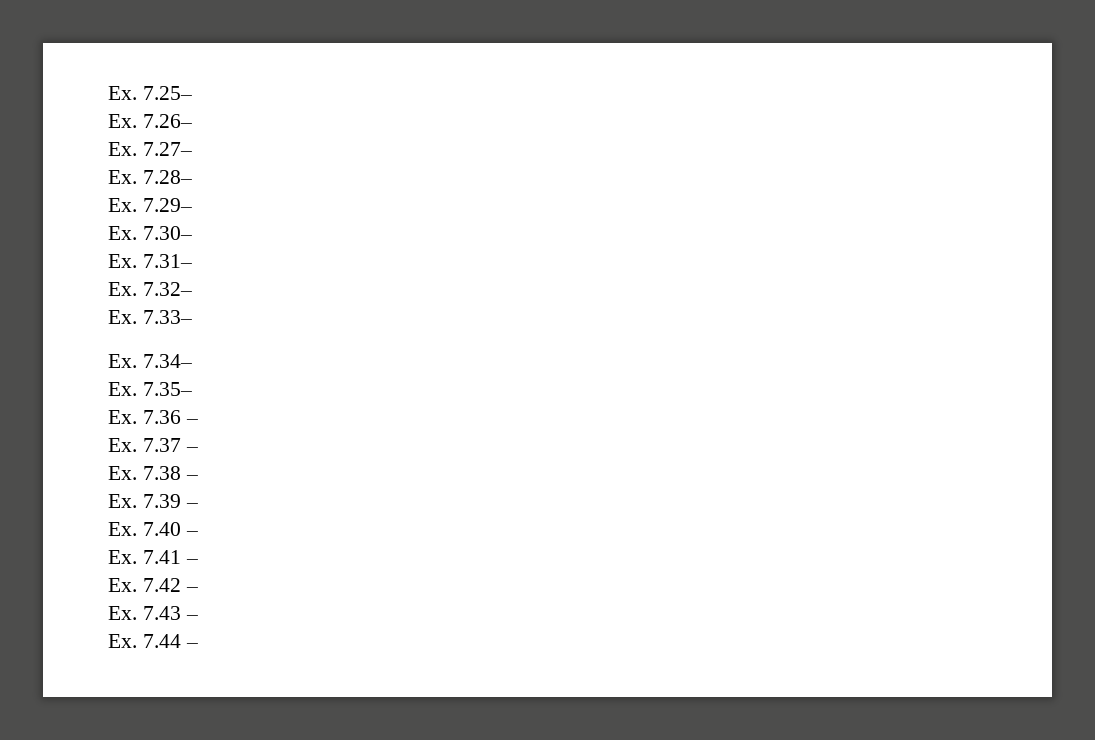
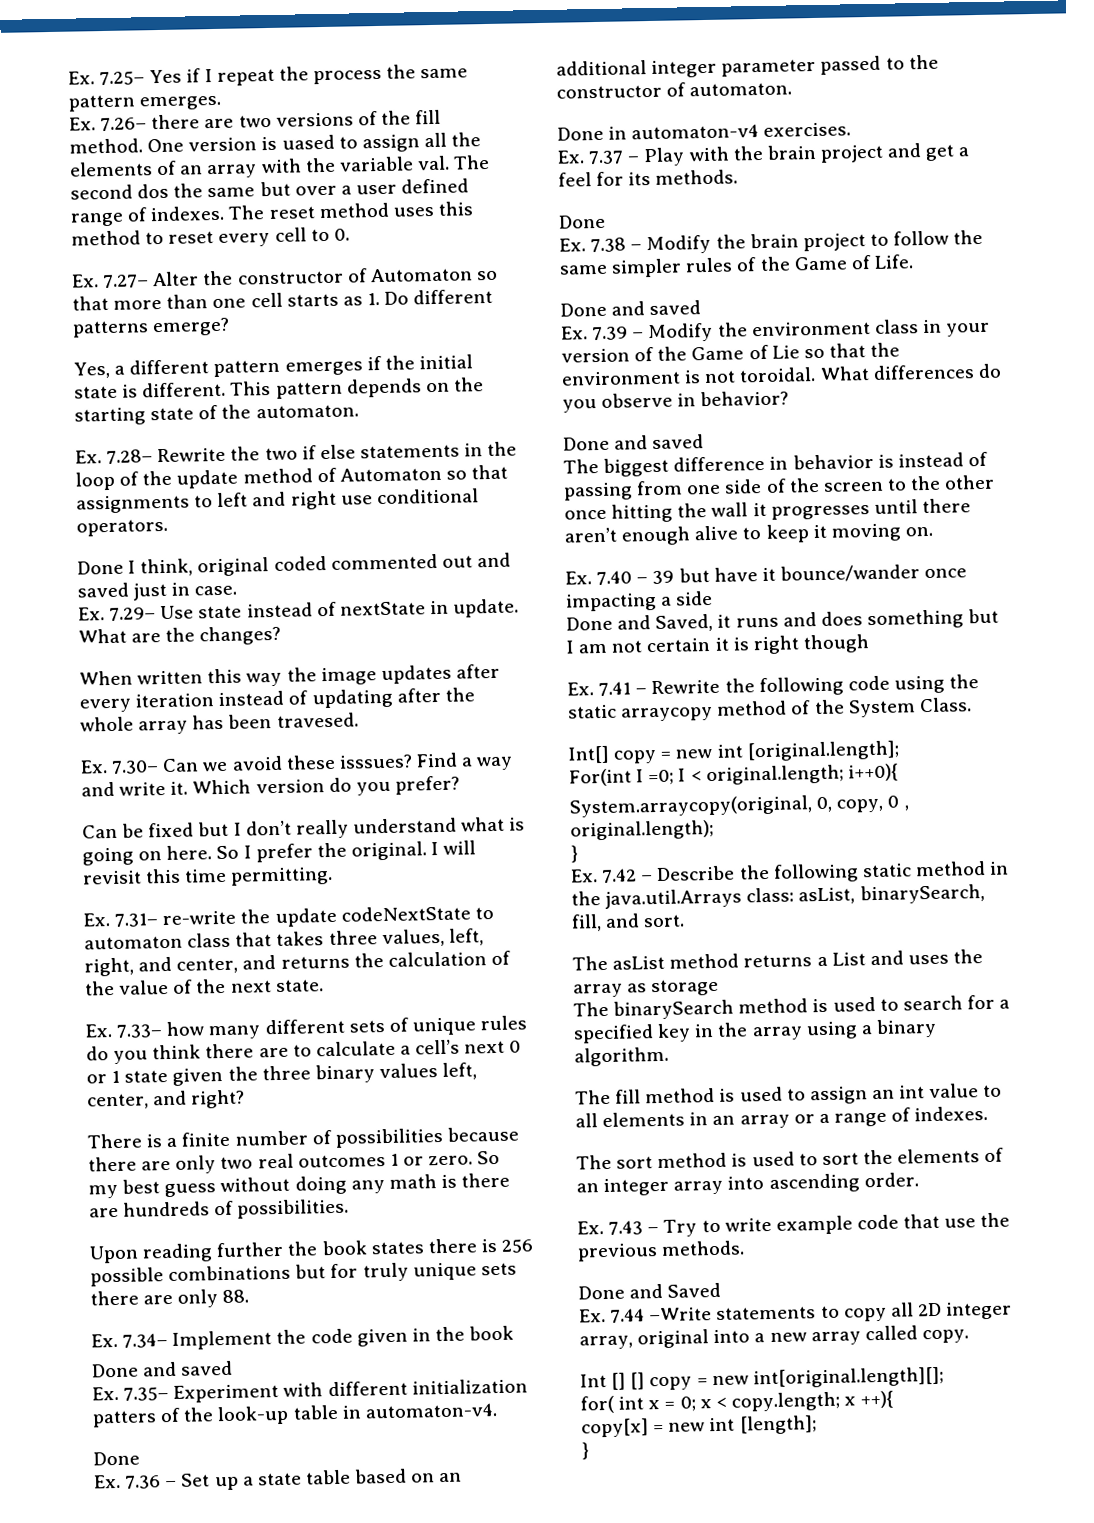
- Ex. 7.25–
- Ex. 7.26–
- Ex. 7.27–
- Ex. 7.28–
- Ex. 7.29–
- Ex. 7.30–
- Ex. 7.31–
- Ex. 7.32–
- Ex. 7.33–
- Ex. 7.34–
- Ex. 7.35–
- Ex. 7.36 –
- Ex. 7.37 –
- Ex. 7.38 –
- Ex. 7.39 –
- Ex. 7.40 –
- Ex. 7.41 –
- Ex. 7.42 –
- Ex. 7.43 –
- Ex. 7.44 –
+ Ex. 7.25– Yes if I repeat the process the same pattern emerges.
+ Ex. 7.26– there are two versions of the fill method. One version is uased to assign all the elements of an array with the variable val. The second dos the same but over a user defined range of indexes. The reset method uses this method to reset every cell to 0.
+ Ex. 7.27– Alter the constructor of Automaton so that more than one cell starts as 1. Do different patterns emerge?
+ Yes, a different pattern emerges if the initial state is different. This pattern depends on the starting state of the automaton.
+ Ex. 7.28– Rewrite the two if else statements in the loop of the update method of Automaton so that assignments to left and right use conditional operators.
+ Done I think, original coded commented out and saved just in case.
+ Ex. 7.29– Use state instead of nextState in update. What are the changes?
+ When written this way the image updates after every iteration instead of updating after the whole array has been travesed.
+ Ex. 7.30– Can we avoid these isssues? Find a way and write it. Which version do you prefer?
+ Can be fixed but I don’t really understand what is going on here. So I prefer the original. I will revisit this time permitting.
+ Ex. 7.31– re-write the update codeNextState to automaton class that takes three values, left, right, and center, and returns the calculation of the value of the next state.
+ Ex. 7.33– how many different sets of unique rules do you think there are to calculate a cell’s next 0 or 1 state given the three binary values left, center, and right?
+ There is a finite number of possibilities because there are only two real outcomes 1 or zero. So my best guess without doing any math is there are hundreds of possibilities.
+ Upon reading further the book states there is 256 possible combinations but for truly unique sets there are only 88.
+ Ex. 7.34– Implement the code given in the book
+ Done and saved
+ Ex. 7.35– Experiment with different initialization patters of the look-up table in automaton-v4.
+ Done
+ Ex. 7.36 – Set up a state table based on an additional integer parameter passed to the constructor of automaton.
+ Done in automaton-v4 exercises.
+ Ex. 7.37 – Play with the brain project and get a feel for its methods.
+ Done
+ Ex. 7.38 – Modify the brain project to follow the same simpler rules of the Game of Life.
+ Done and saved
+ Ex. 7.39 – Modify the environment class in your version of the Game of Lie so that the environment is not toroidal. What differences do you observe in behavior?
+ Done and saved
+ The biggest difference in behavior is instead of passing from one side of the screen to the other once hitting the wall it progresses until there aren’t enough alive to keep it moving on.
+ Ex. 7.40 – 39 but have it bounce/wander once impacting a side
+ Done and Saved, it runs and does something but I am not certain it is right though
+ Ex. 7.41 – Rewrite the following code using the static arraycopy method of the System Class.
+ Int[] copy = new int [original.length];
+ For(int I =0; I < original.length; i++0){
+ System.arraycopy(original, 0, copy, 0 , original.length);
+ }
+ Ex. 7.42 – Describe the following static method in the java.util.Arrays class: asList, binarySearch, fill, and sort.
+ The asList method returns a List and uses the array as storage
+ The binarySearch method is used to search for a specified key in the array using a binary algorithm.
+ The fill method is used to assign an int value to all elements in an array or a range of indexes.
+ The sort method is used to sort the elements of an integer array into ascending order.
+ Ex. 7.43 – Try to write example code that use the previous methods.
+ Done and Saved
+ Ex. 7.44 –Write statements to copy all 2D integer array, original into a new array called copy.
+ Int [] [] copy = new int[original.length][];
+ for( int x = 0; x < copy.length; x ++){
+ copy[x] = new int [length];
+ }

